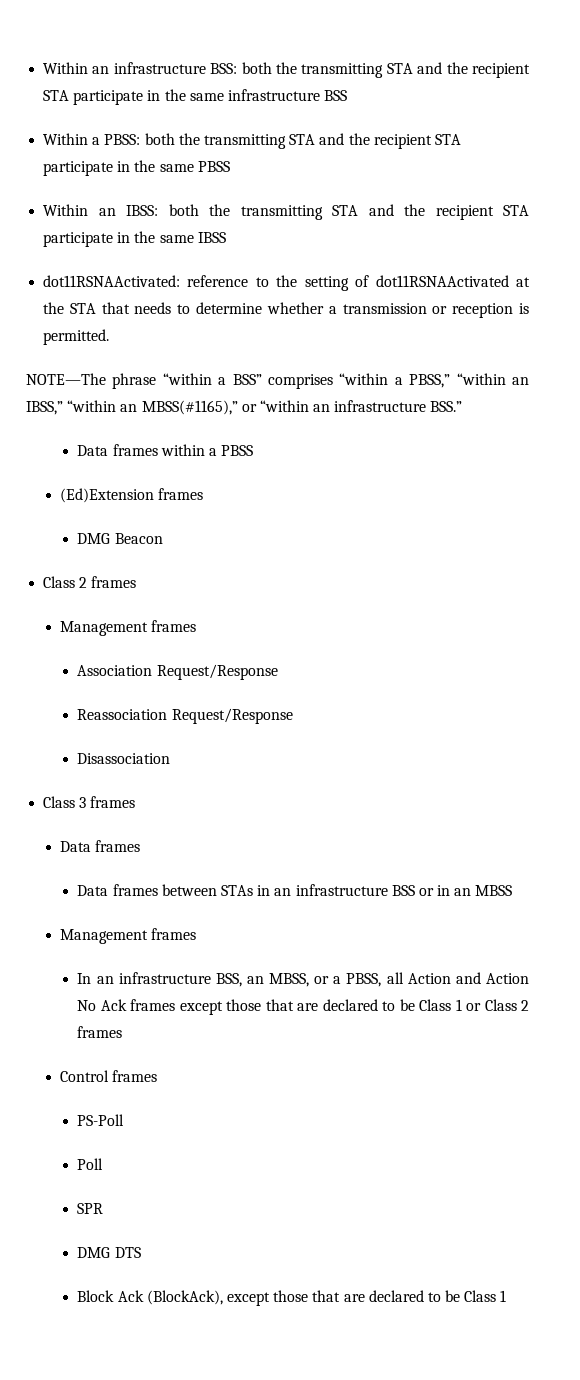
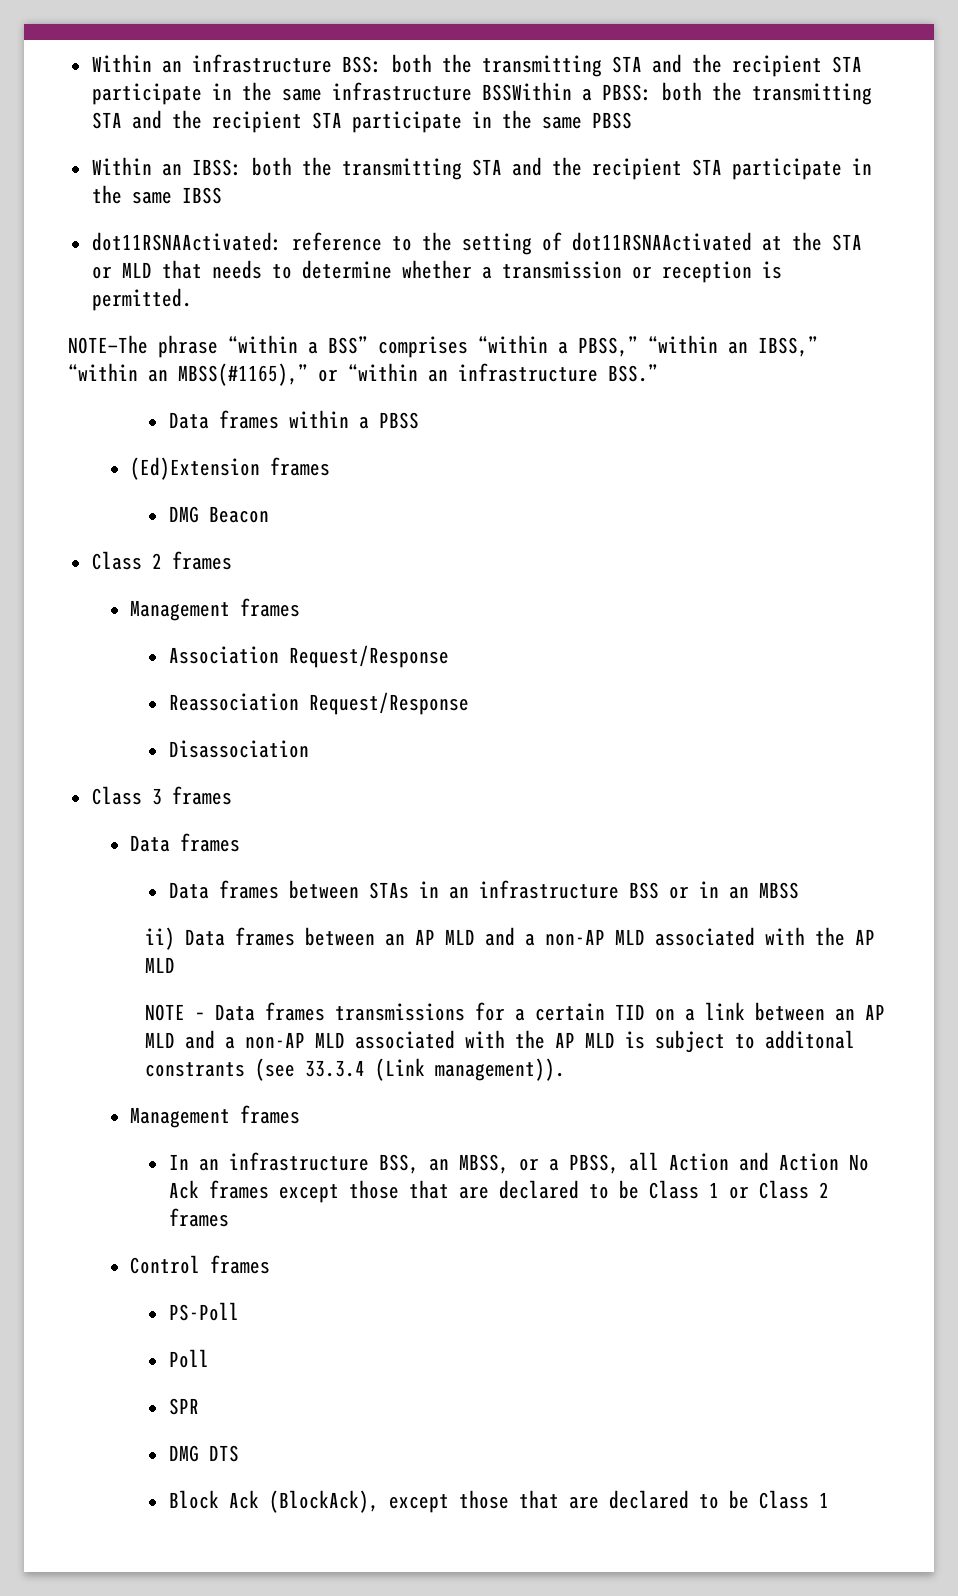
- Within an infrastructure BSS: both the transmitting STA and the recipient STA participate in the same infrastructure BSS
- Within a PBSS: both the transmitting STA and the recipient STA participate in the same PBSS
+ Within an infrastructure BSS: both the transmitting STA and the recipient STA participate in the same infrastructure BSSWithin a PBSS: both the transmitting STA and the recipient STA participate in the same PBSS
- dot11RSNAActivated: reference to the setting of dot11RSNAActivated at the STA that needs to determine whether a transmission or reception is permitted.
+ dot11RSNAActivated: reference to the setting of dot11RSNAActivated at the STA or MLD that needs to determine whether a transmission or reception is permitted.
+ ii) Data frames between an AP MLD and a non-AP MLD associated with the AP MLD
+ NOTE – Data frames transmissions for a certain TID on a link between an AP MLD and a non-AP MLD associated with the AP MLD is subject to additonal constrants (see 33.3.4 (Link management)).

